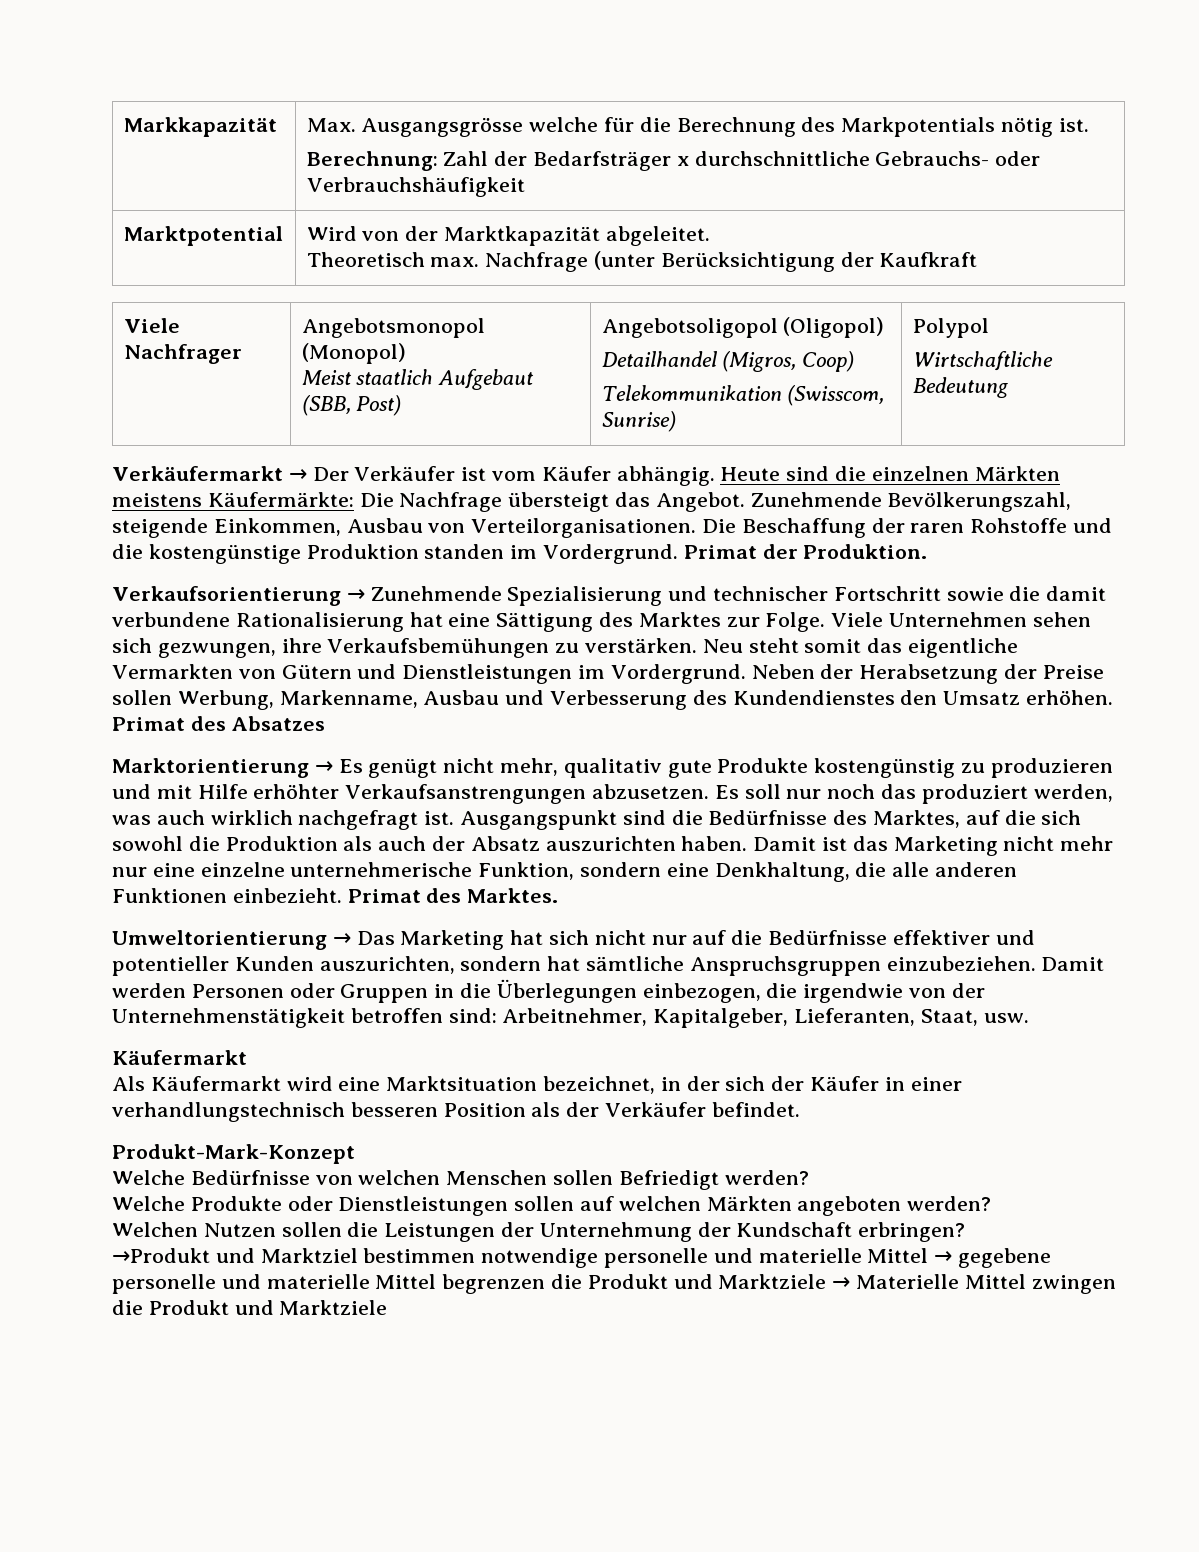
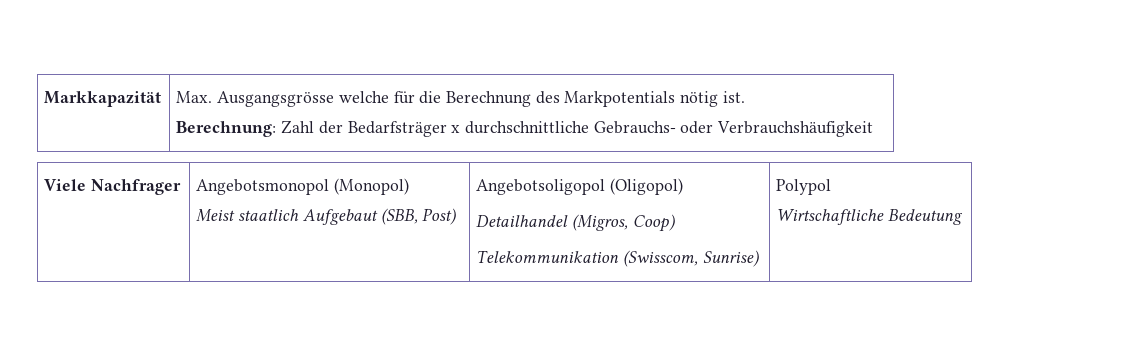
- Marktpotential | Wird von der Marktkapazität abgeleitet.
- Theoretisch max. Nachfrage (unter Berücksichtigung der Kaufkraft
- Verkäufermarkt → Der Verkäufer ist vom Käufer abhängig. Heute sind die einzelnen Märkten meistens Käufermärkte: Die Nachfrage übersteigt das Angebot. Zunehmende Bevölkerungszahl, steigende Einkommen, Ausbau von Verteilorganisationen. Die Beschaffung der raren Rohstoffe und die kostengünstige Produktion standen im Vordergrund. Primat der Produktion.
- Verkaufsorientierung → Zunehmende Spezialisierung und technischer Fortschritt sowie die damit verbundene Rationalisierung hat eine Sättigung des Marktes zur Folge. Viele Unternehmen sehen sich gezwungen, ihre Verkaufsbemühungen zu verstärken. Neu steht somit das eigentliche Vermarkten von Gütern und Dienstleistungen im Vordergrund. Neben der Herabsetzung der Preise sollen Werbung, Markenname, Ausbau und Verbesserung des Kundendienstes den Umsatz erhöhen. Primat des Absatzes
- Marktorientierung → Es genügt nicht mehr, qualitativ gute Produkte kostengünstig zu produzieren und mit Hilfe erhöhter Verkaufsanstrengungen abzusetzen. Es soll nur noch das produziert werden, was auch wirklich nachgefragt ist. Ausgangspunkt sind die Bedürfnisse des Marktes, auf die sich sowohl die Produktion als auch der Absatz auszurichten haben. Damit ist das Marketing nicht mehr nur eine einzelne unternehmerische Funktion, sondern eine Denkhaltung, die alle anderen Funktionen einbezieht. Primat des Marktes.
- Umweltorientierung → Das Marketing hat sich nicht nur auf die Bedürfnisse effektiver und potentieller Kunden auszurichten, sondern hat sämtliche Anspruchsgruppen einzubeziehen. Damit werden Personen oder Gruppen in die Überlegungen einbezogen, die irgendwie von der Unternehmenstätigkeit betroffen sind: Arbeitnehmer, Kapitalgeber, Lieferanten, Staat, usw.
- Käufermarkt
- Als Käufermarkt wird eine Marktsituation bezeichnet, in der sich der Käufer in einer verhandlungstechnisch besseren Position als der Verkäufer befindet.
- Produkt-Mark-Konzept
- Welche Bedürfnisse von welchen Menschen sollen Befriedigt werden?
- Welche Produkte oder Dienstleistungen sollen auf welchen Märkten angeboten werden?
- Welchen Nutzen sollen die Leistungen der Unternehmung der Kundschaft erbringen?
- →Produkt und Marktziel bestimmen notwendige personelle und materielle Mittel → gegebene personelle und materielle Mittel begrenzen die Produkt und Marktziele → Materielle Mittel zwingen die Produkt und Marktziele

